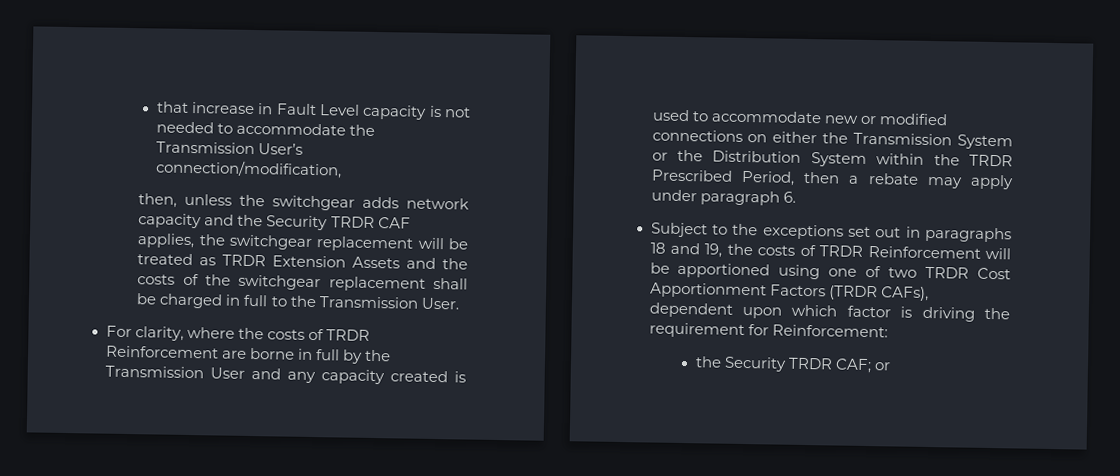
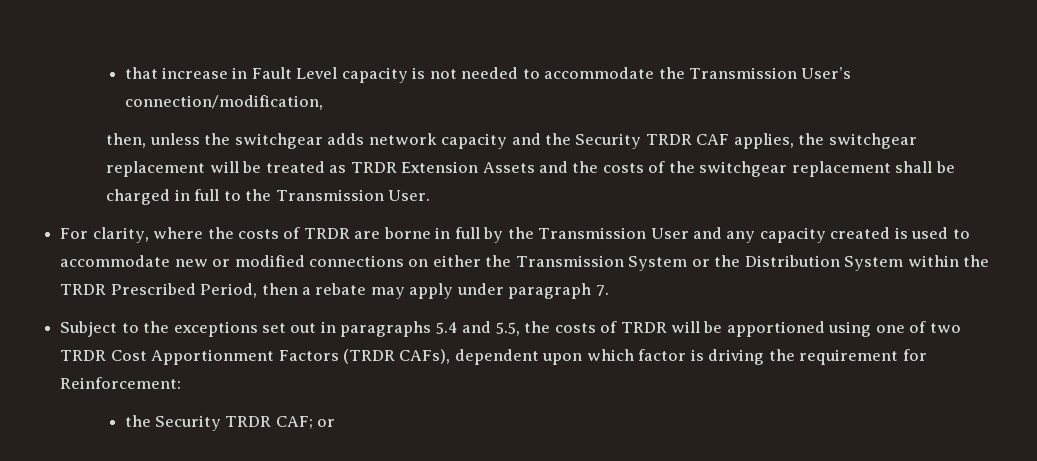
- For clarity, where the costs of TRDR Reinforcement are borne in full by the Transmission User and any capacity created is used to accommodate new or modified connections on either the Transmission System or the Distribution System within the TRDR Prescribed Period, then a rebate may apply under paragraph 6.
+ For clarity, where the costs of TRDR are borne in full by the Transmission User and any capacity created is used to accommodate new or modified connections on either the Transmission System or the Distribution System within the TRDR Prescribed Period, then a rebate may apply under paragraph 7.
- Subject to the exceptions set out in paragraphs 18 and 19, the costs of TRDR Reinforcement will be apportioned using one of two TRDR Cost Apportionment Factors (TRDR CAFs), dependent upon which factor is driving the requirement for Reinforcement:
+ Subject to the exceptions set out in paragraphs 5.4 and 5.5, the costs of TRDR will be apportioned using one of two TRDR Cost Apportionment Factors (TRDR CAFs), dependent upon which factor is driving the requirement for Reinforcement:

